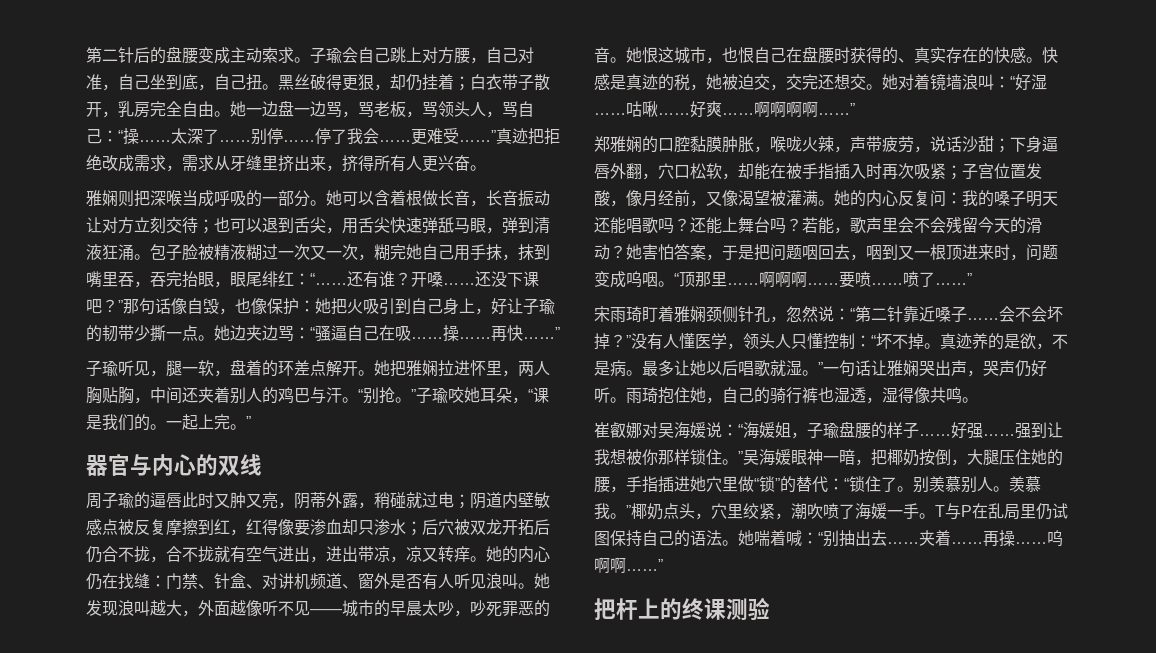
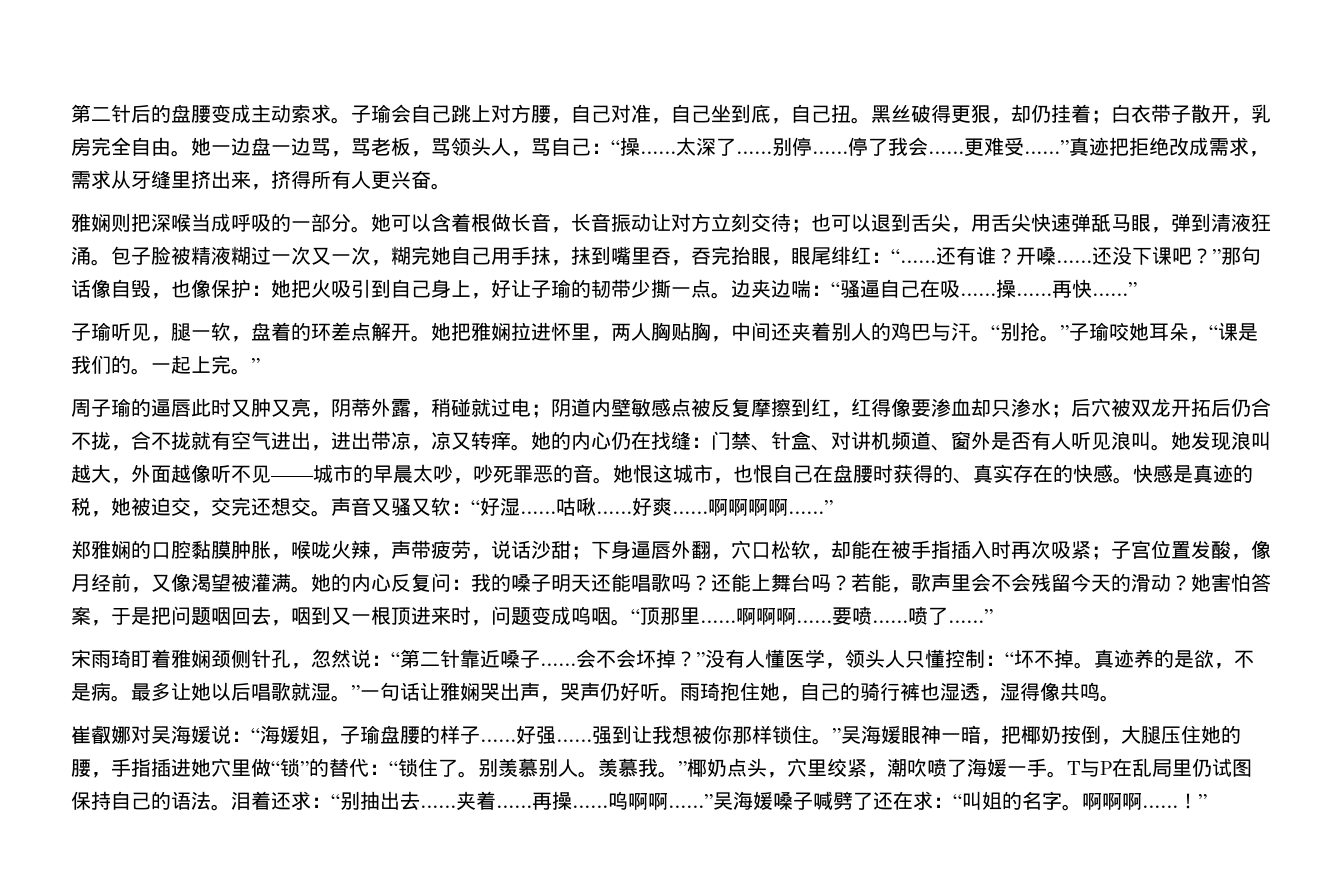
- 她边夹边骂：“骚逼自己在吸……
+ 边夹边喘：“骚逼自己在吸……
- 器官与内心的双线
- 她对着镜墙浪叫：“好湿……
+ 声音又骚又软：“好湿……
- 她喘着喊：“别抽出去……
+ 泪着还求：“别抽出去……
- 呜啊啊……”
- 把杆上的终课测验
+ 呜啊啊……”吴海媛嗓子喊劈了还在求：“叫姐的名字。啊啊啊……！”

